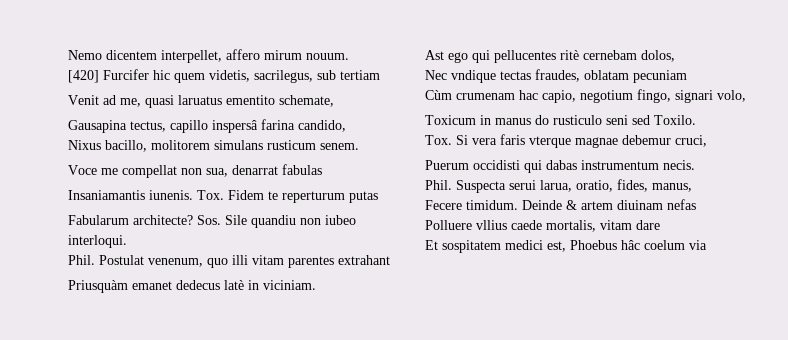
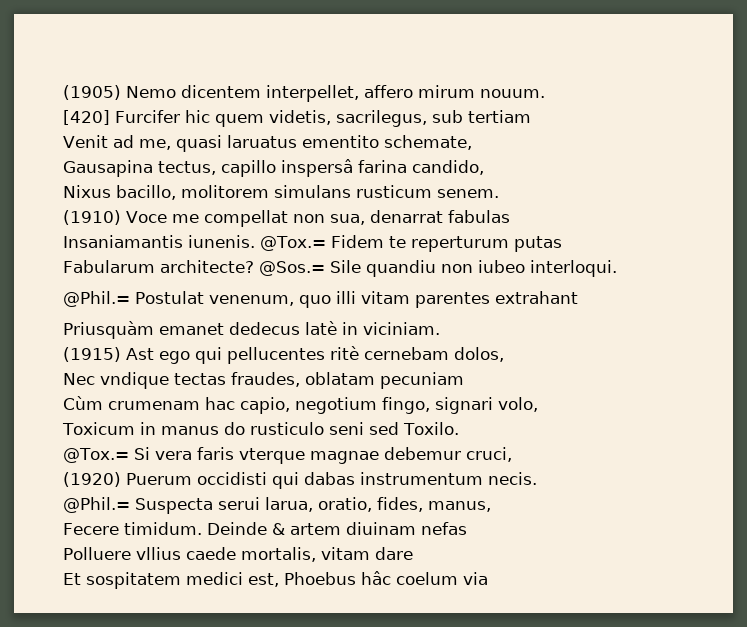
- Nemo dicentem interpellet, affero mirum nouum.
+ (1905) Nemo dicentem interpellet, affero mirum nouum.
- Voce me compellat non sua, denarrat fabulas
+ (1910) Voce me compellat non sua, denarrat fabulas
- Tox. Fidem te reperturum putas
+ @Tox.= Fidem te reperturum putas
- Sos. Sile quandiu non iubeo interloqui.
+ @Sos.= Sile quandiu non iubeo interloqui.
- Phil. Postulat venenum, quo illi vitam parentes extrahant
+ @Phil.= Postulat venenum, quo illi vitam parentes extrahant
- Ast ego qui pellucentes ritè cernebam dolos,
+ (1915) Ast ego qui pellucentes ritè cernebam dolos,
- Tox. Si vera faris vterque magnae debemur cruci,
+ @Tox.= Si vera faris vterque magnae debemur cruci,
- Puerum occidisti qui dabas instrumentum necis.
+ (1920) Puerum occidisti qui dabas instrumentum necis.
- Phil. Suspecta serui larua, oratio, fides, manus,
+ @Phil.= Suspecta serui larua, oratio, fides, manus,

